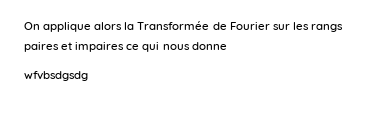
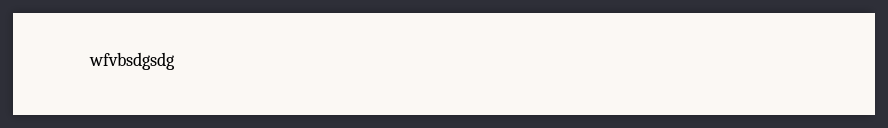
- On applique alors la Transformée de Fourier sur les rangs paires et impaires ce qui nous donne

